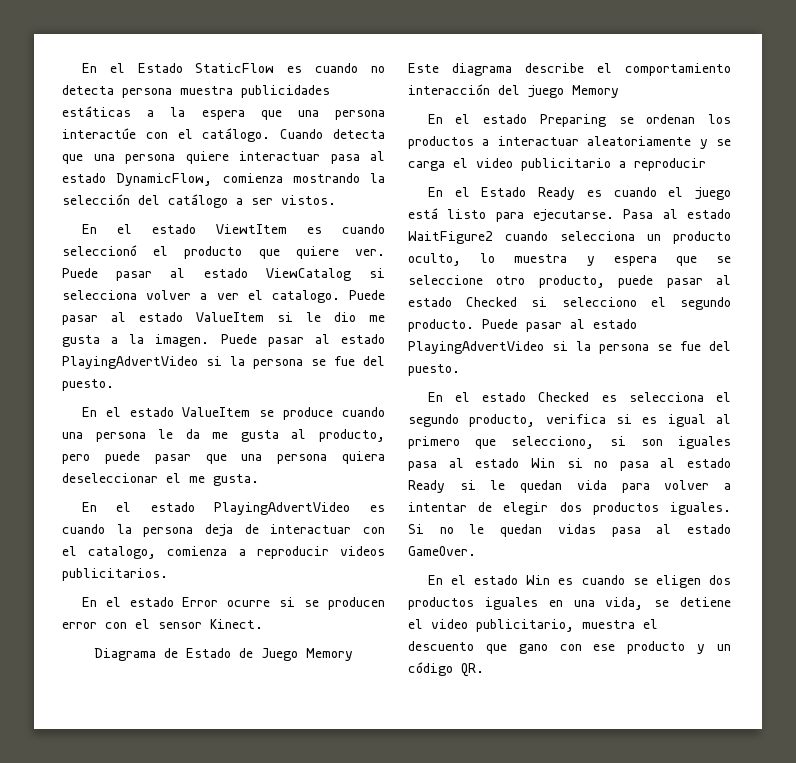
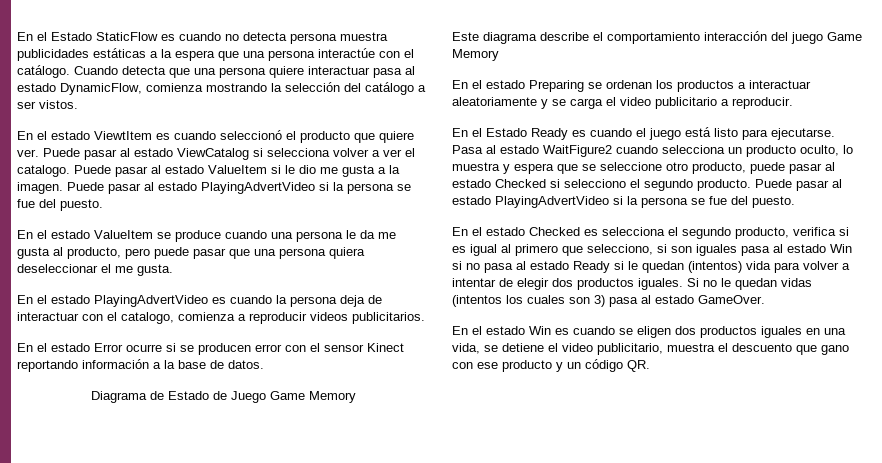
- En el estado Error ocurre si se producen error con el sensor Kinect.
+ En el estado Error ocurre si se producen error con el sensor Kinect reportando información a la base de datos.
- Diagrama de Estado de Juego Memory
+ Diagrama de Estado de Juego Game Memory
- Este diagrama describe el comportamiento interacción del juego Memory
+ Este diagrama describe el comportamiento interacción del juego Game Memory
- En el estado Preparing se ordenan los productos a interactuar aleatoriamente y se carga el video publicitario a reproducir
+ En el estado Preparing se ordenan los productos a interactuar aleatoriamente y se carga el video publicitario a reproducir.
- En el estado Checked es selecciona el segundo producto, verifica si es igual al primero que selecciono, si son iguales pasa al estado Win si no pasa al estado Ready si le quedan vida para volver a intentar de elegir dos productos iguales.
+ En el estado Checked es selecciona el segundo producto, verifica si es igual al primero que selecciono, si son iguales pasa al estado Win si no pasa al estado Ready si le quedan (intentos) vida para volver a intentar de elegir dos productos iguales.
- Si no le quedan vidas pasa al estado GameOver.
+ Si no le quedan vidas (intentos los cuales son 3) pasa al estado GameOver.

